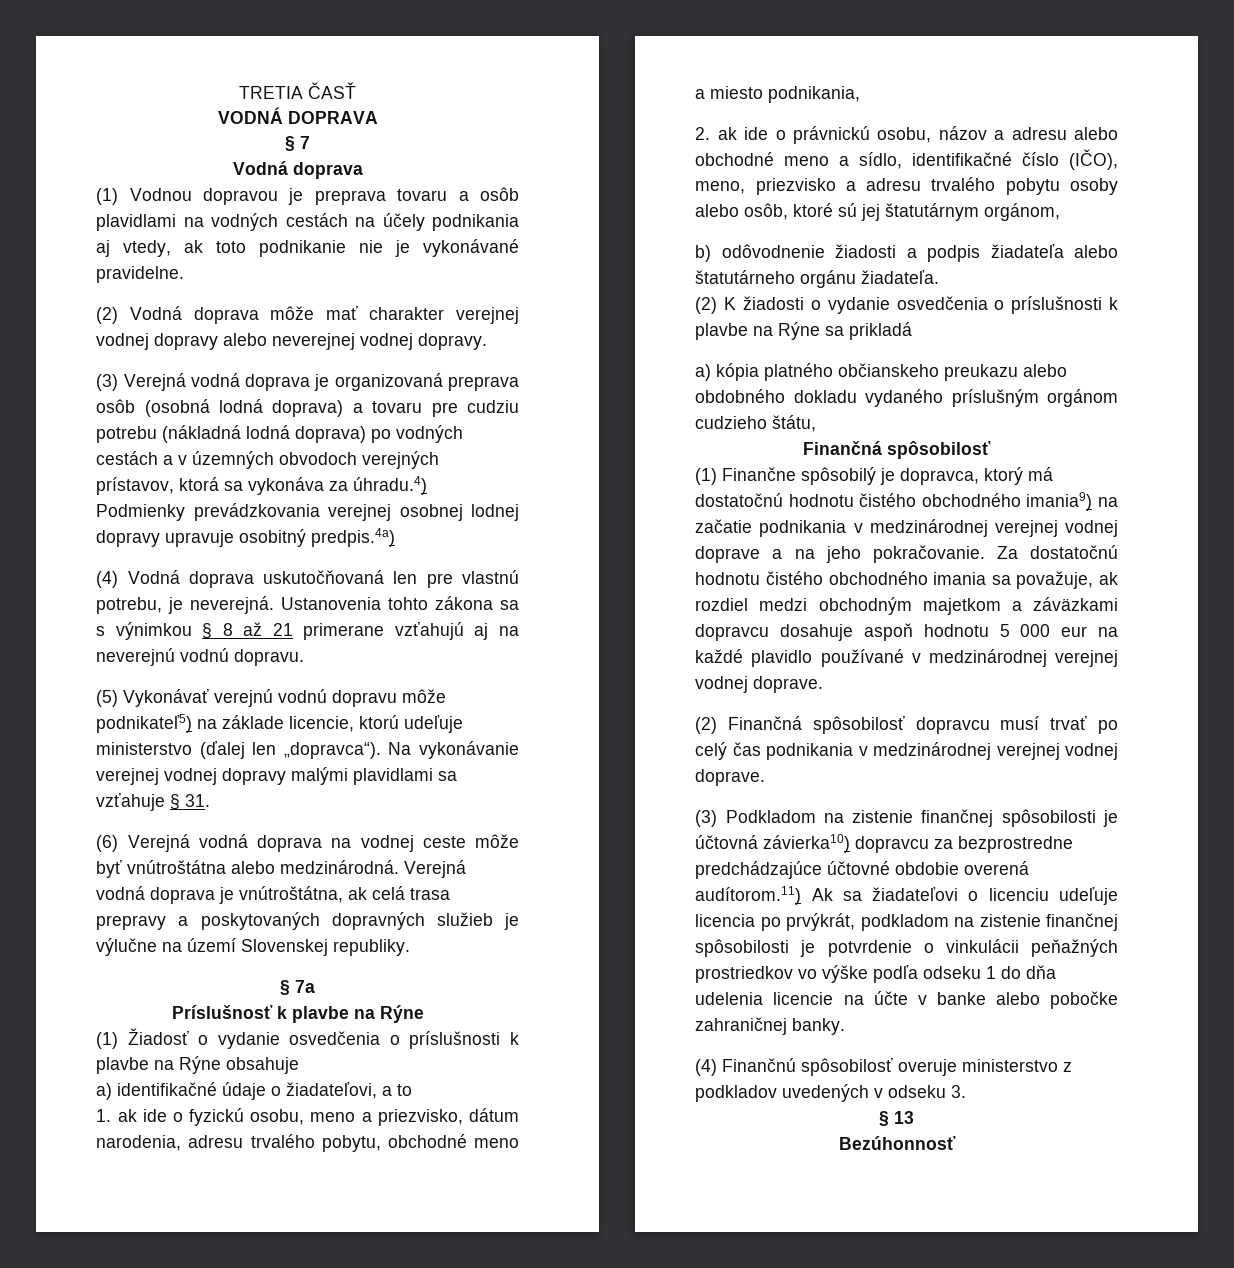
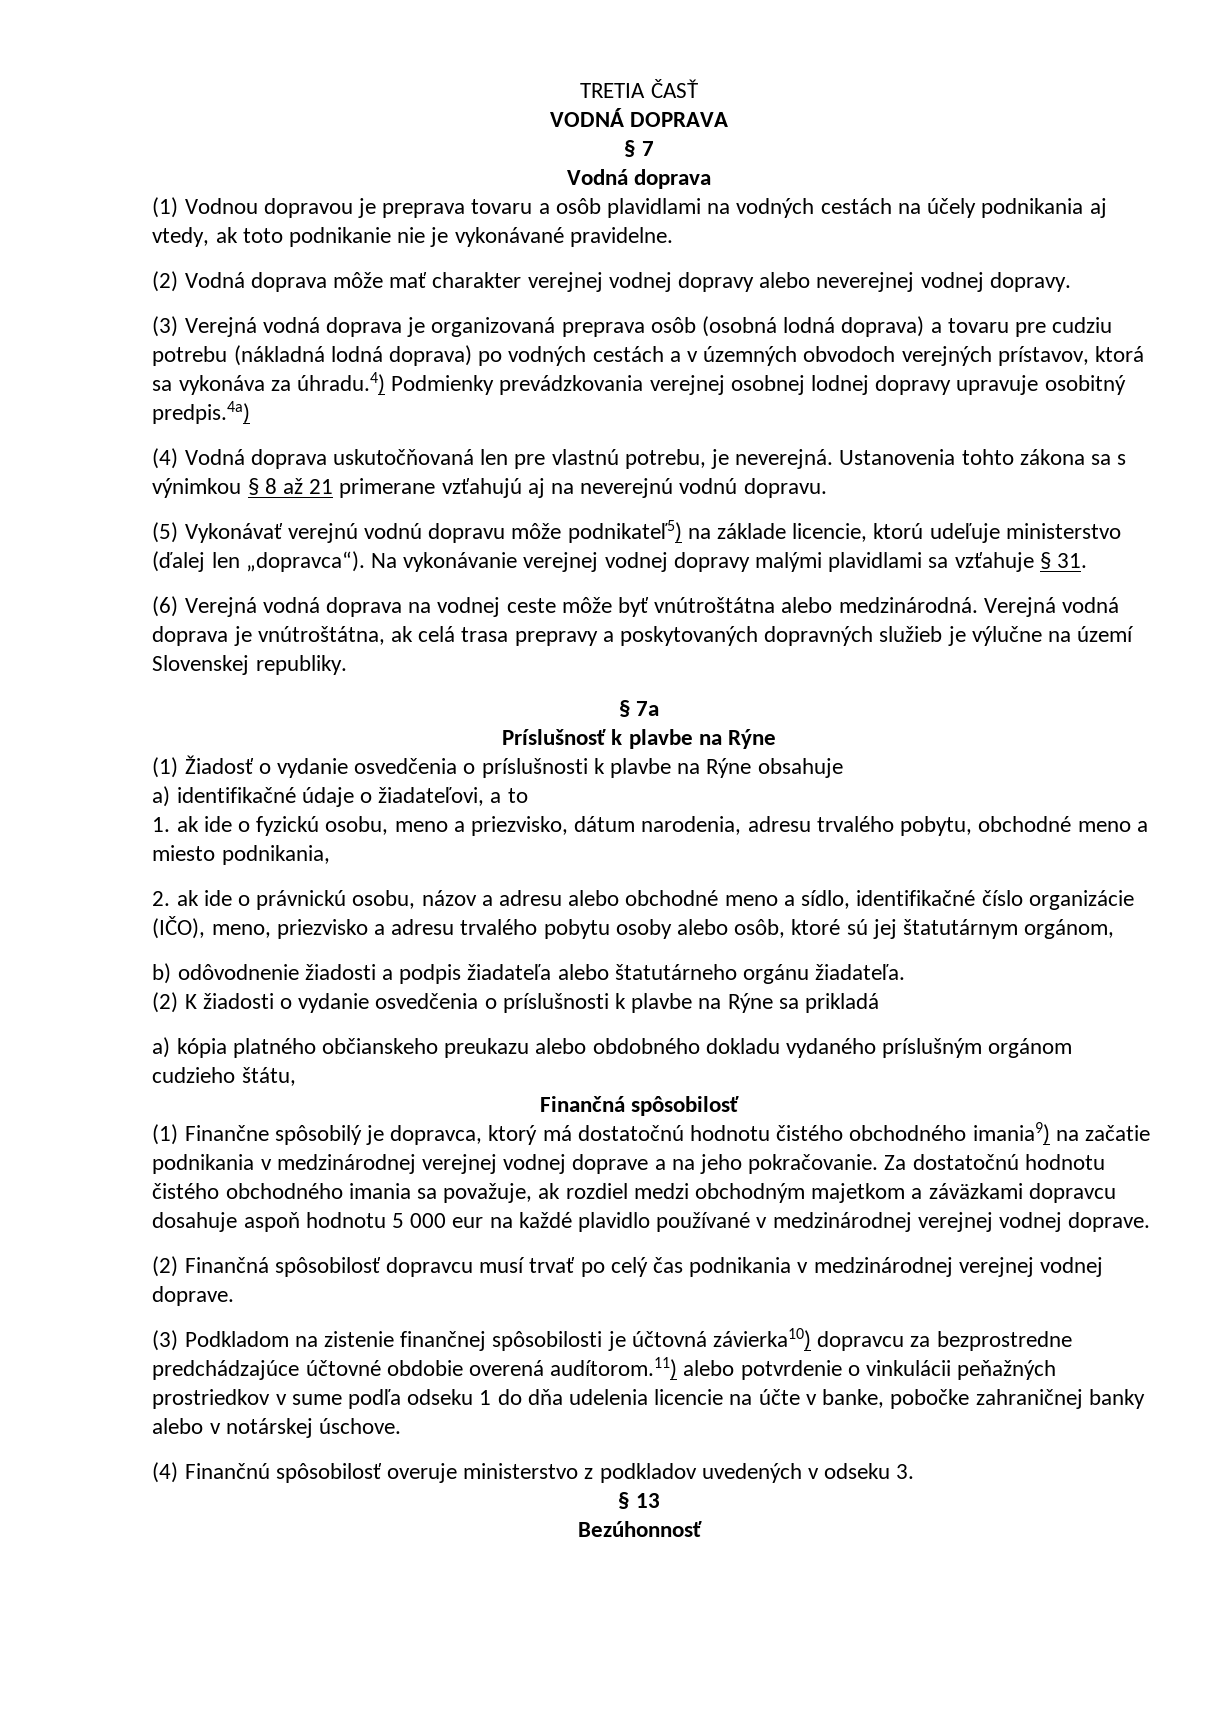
- 2. ak ide o právnickú osobu, názov a adresu alebo obchodné meno a sídlo, identifikačné číslo (IČO), meno, priezvisko a adresu trvalého pobytu osoby alebo osôb, ktoré sú jej štatutárnym orgánom,
+ 2. ak ide o právnickú osobu, názov a adresu alebo obchodné meno a sídlo, identifikačné číslo organizácie (IČO), meno, priezvisko a adresu trvalého pobytu osoby alebo osôb, ktoré sú jej štatutárnym orgánom,
- (3) Podkladom na zistenie finančnej spôsobilosti je účtovná závierka10) dopravcu za bezprostredne predchádzajúce účtovné obdobie overená audítorom.11) Ak sa žiadateľovi o licenciu udeľuje licencia po prvýkrát, podkladom na zistenie finančnej spôsobilosti je potvrdenie o vinkulácii peňažných prostriedkov vo výške podľa odseku 1 do dňa udelenia licencie na účte v banke alebo pobočke zahraničnej banky.
+ (3) Podkladom na zistenie finančnej spôsobilosti je účtovná závierka10) dopravcu za bezprostredne predchádzajúce účtovné obdobie overená audítorom.11) alebo potvrdenie o vinkulácii peňažných prostriedkov v sume podľa odseku 1 do dňa udelenia licencie na účte v banke, pobočke zahraničnej banky alebo v notárskej úschove.

